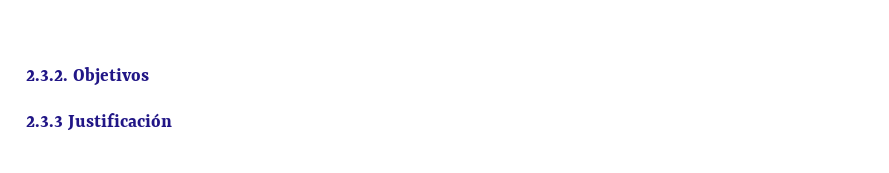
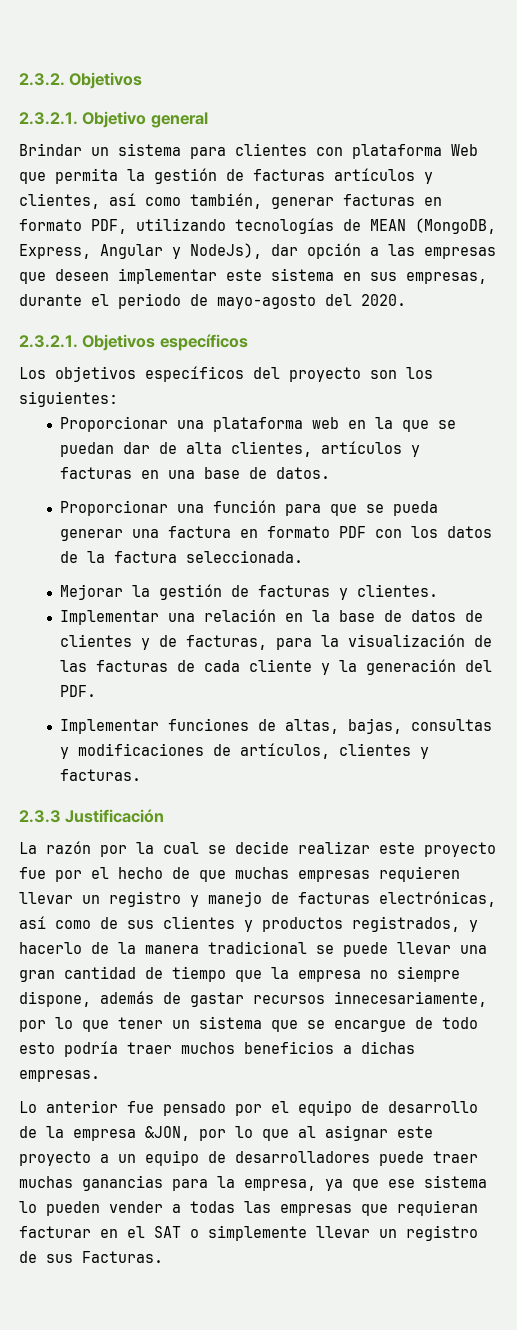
+ 2.3.2.1. Objetivo general
+ Brindar un sistema para clientes con plataforma Web que permita la gestión de facturas artículos y clientes, así como también, generar facturas en formato PDF, utilizando tecnologías de MEAN (MongoDB, Express, Angular y NodeJs), dar opción a las empresas que deseen implementar este sistema en sus empresas, durante el periodo de mayo-agosto del 2020.
+ 2.3.2.1. Objetivos específicos
+ Los objetivos específicos del proyecto son los siguientes:
+ Proporcionar una plataforma web en la que se puedan dar de alta clientes, artículos y facturas en una base de datos.
+ Proporcionar una función para que se pueda generar una factura en formato PDF con los datos de la factura seleccionada.
+ Mejorar la gestión de facturas y clientes.
+ Implementar una relación en la base de datos de clientes y de facturas, para la visualización de las facturas de cada cliente y la generación del PDF.
+ Implementar funciones de altas, bajas, consultas y modificaciones de artículos, clientes y facturas.
  2.3.3 Justificación
+ La razón por la cual se decide realizar este proyecto fue por el hecho de que muchas empresas requieren llevar un registro y manejo de facturas electrónicas, así como de sus clientes y productos registrados, y hacerlo de la manera tradicional se puede llevar una gran cantidad de tiempo que la empresa no siempre dispone, además de gastar recursos innecesariamente, por lo que tener un sistema que se encargue de todo esto podría traer muchos beneficios a dichas empresas.
+ Lo anterior fue pensado por el equipo de desarrollo de la empresa &JON, por lo que al asignar este proyecto a un equipo de desarrolladores puede traer muchas ganancias para la empresa, ya que ese sistema lo pueden vender a todas las empresas que requieran facturar en el SAT o simplemente llevar un registro de sus Facturas.

